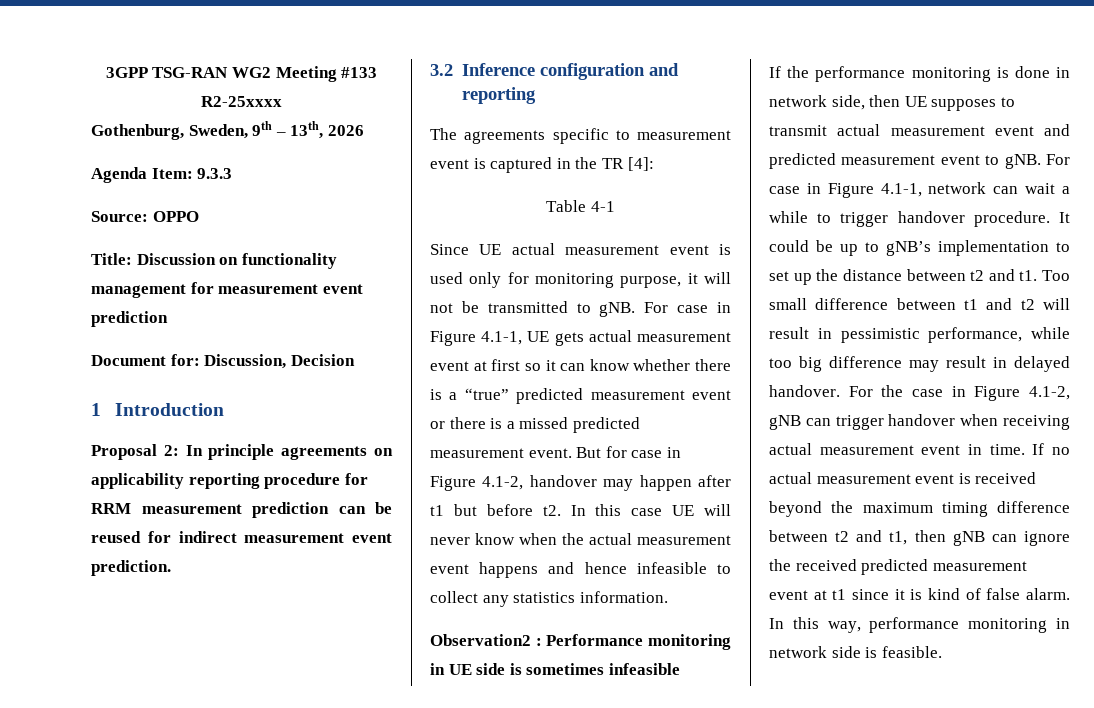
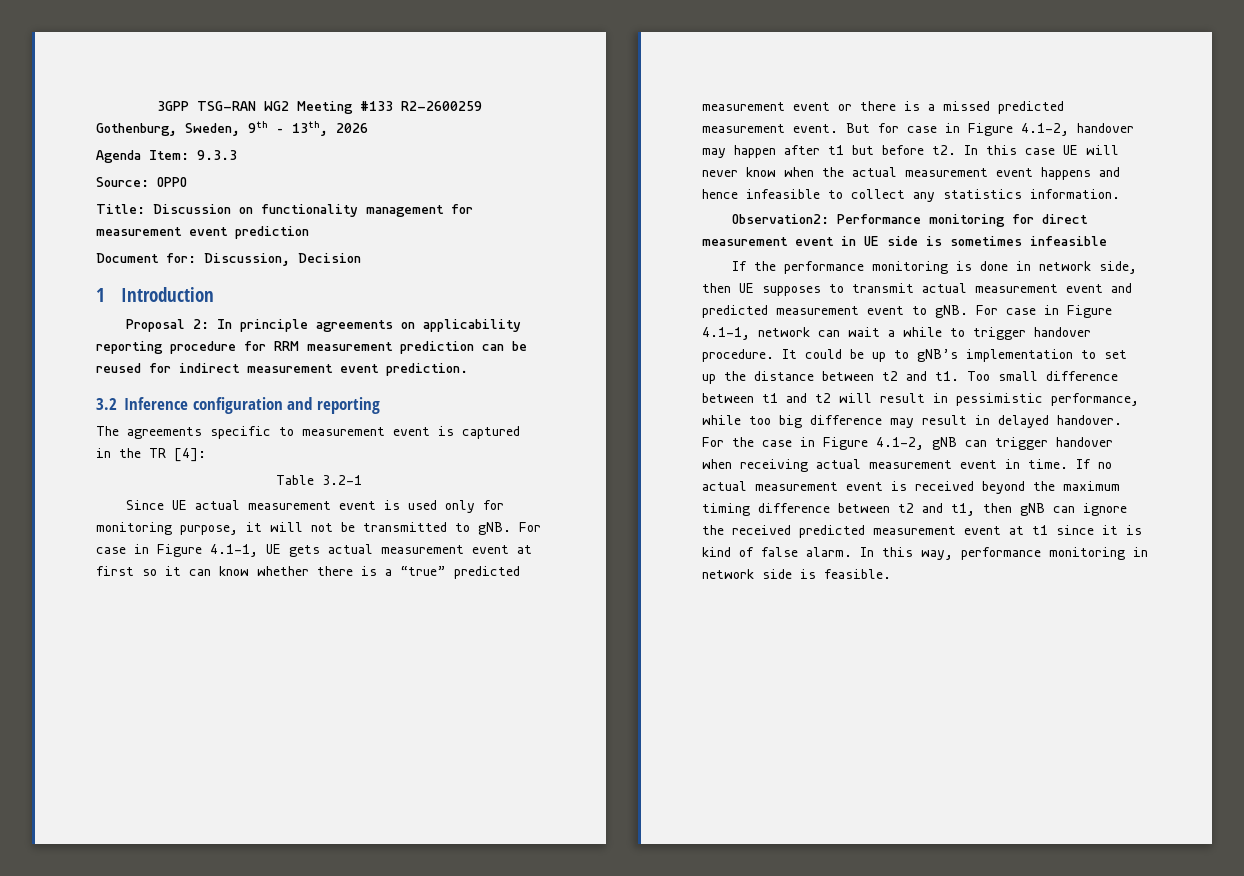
- 3GPP TSG-RAN WG2 Meeting #133 R2-25xxxx
+ 3GPP TSG-RAN WG2 Meeting #133 R2-2600259
- Table 4-1
+ Table 3.2-1
- Observation2 : Performance monitoring in UE side is sometimes infeasible
+ Observation2: Performance monitoring for direct measurement event in UE side is sometimes infeasible

